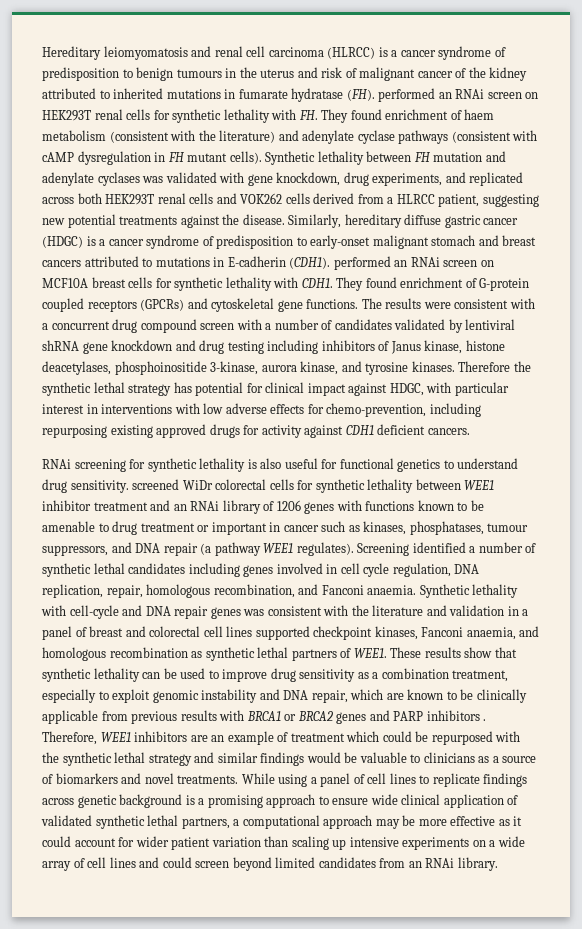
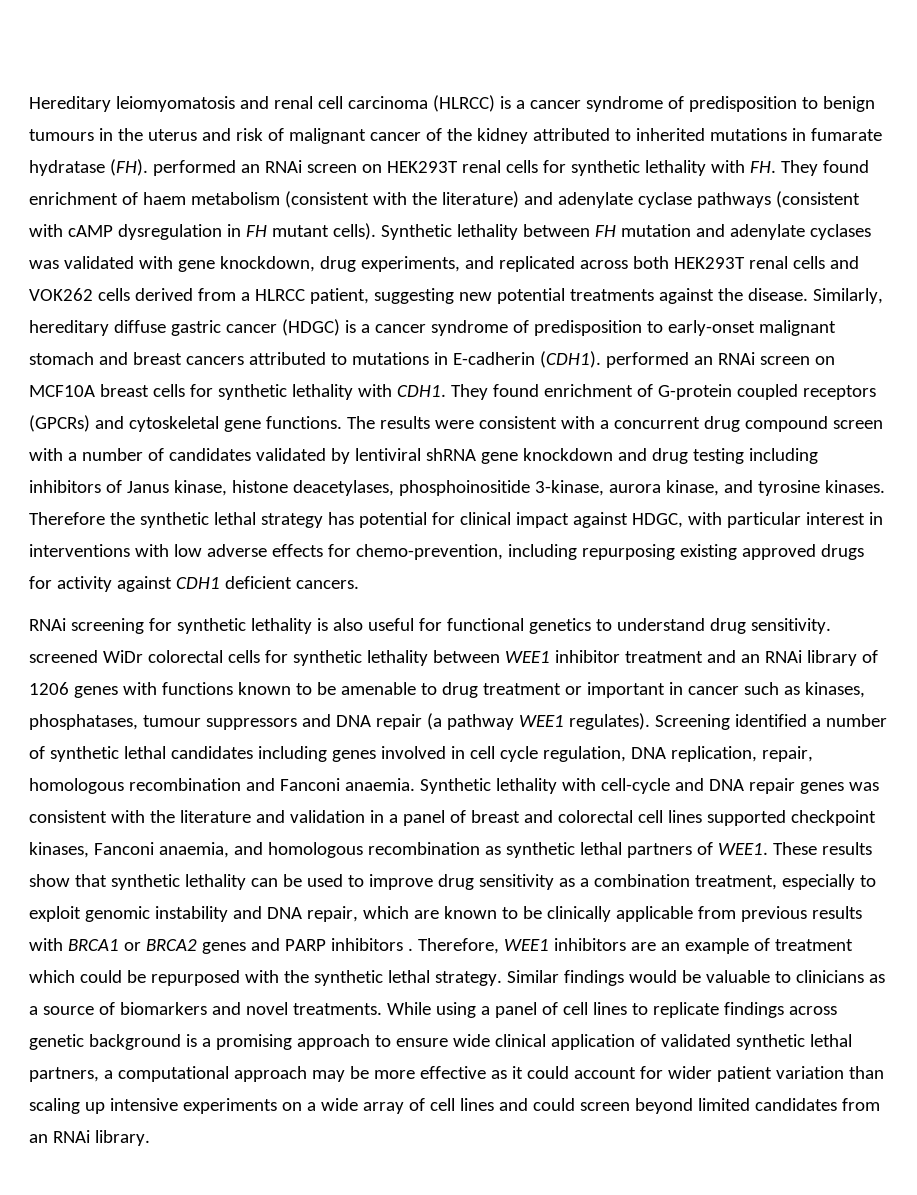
- RNAi screening for synthetic lethality is also useful for functional genetics to understand drug sensitivity. screened WiDr colorectal cells for synthetic lethality between WEE1 inhibitor treatment and an RNAi library of 1206 genes with functions known to be amenable to drug treatment or important in cancer such as kinases, phosphatases, tumour suppressors, and DNA repair (a pathway WEE1 regulates).
+ RNAi screening for synthetic lethality is also useful for functional genetics to understand drug sensitivity. screened WiDr colorectal cells for synthetic lethality between WEE1 inhibitor treatment and an RNAi library of 1206 genes with functions known to be amenable to drug treatment or important in cancer such as kinases, phosphatases, tumour suppressors and DNA repair (a pathway WEE1 regulates).
- Screening identified a number of synthetic lethal candidates including genes involved in cell cycle regulation, DNA replication, repair, homologous recombination, and Fanconi anaemia.
+ Screening identified a number of synthetic lethal candidates including genes involved in cell cycle regulation, DNA replication, repair, homologous recombination and Fanconi anaemia.
- Therefore, WEE1 inhibitors are an example of treatment which could be repurposed with the synthetic lethal strategy and similar findings would be valuable to clinicians as a source of biomarkers and novel treatments.
+ Therefore, WEE1 inhibitors are an example of treatment which could be repurposed with the synthetic lethal strategy. Similar findings would be valuable to clinicians as a source of biomarkers and novel treatments.

